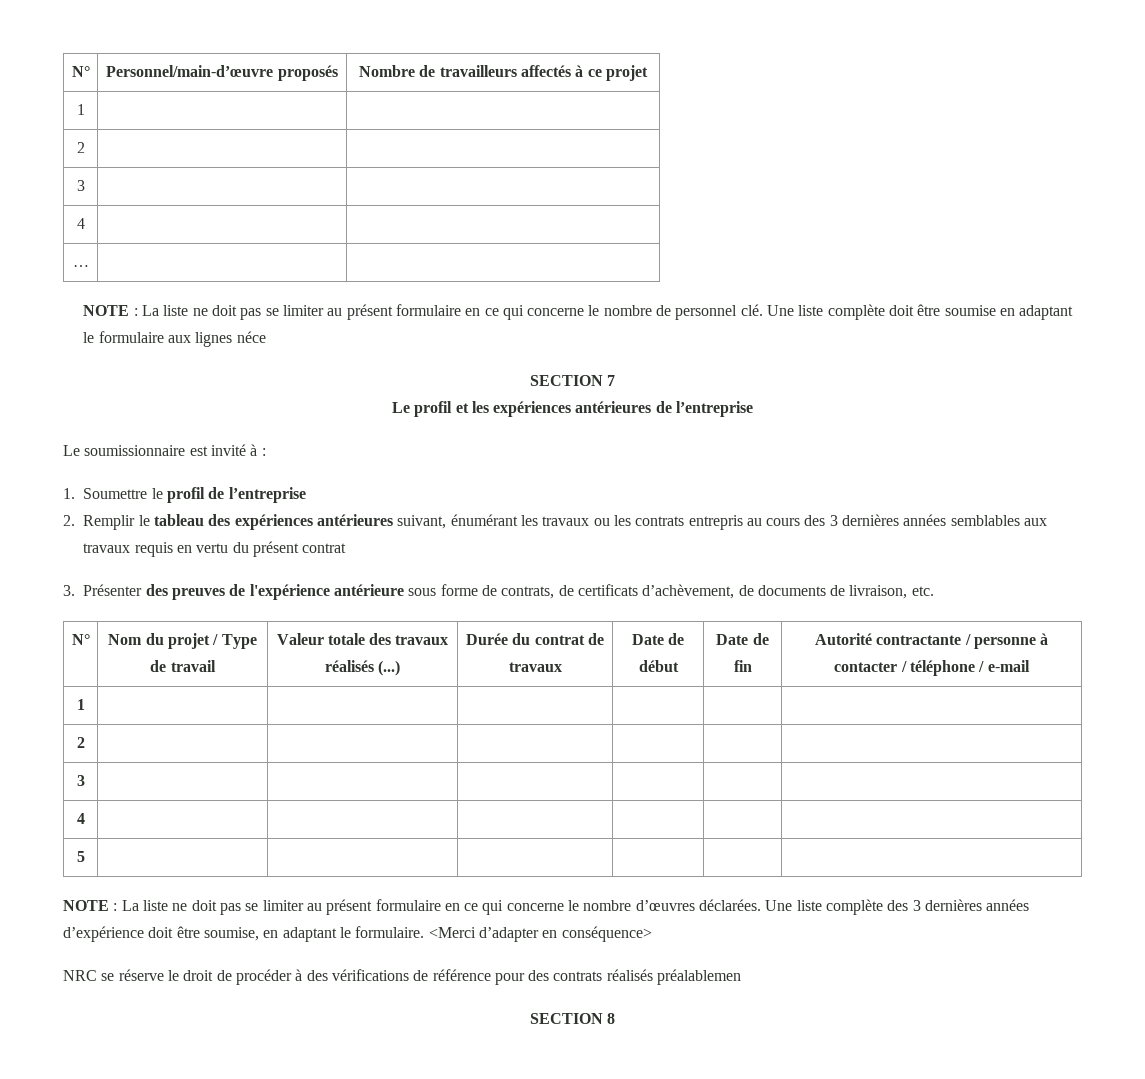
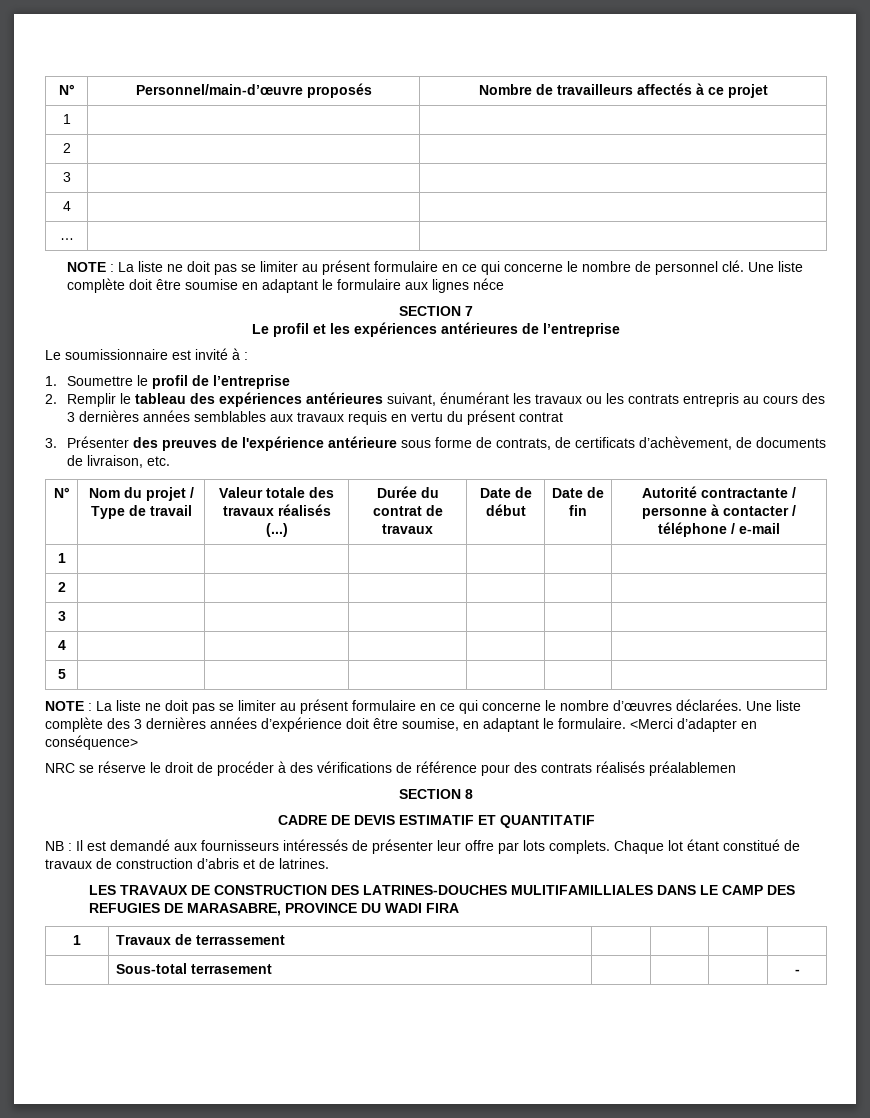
+ CADRE DE DEVIS ESTIMATIF ET QUANTITATIF
+ NB : Il est demandé aux fournisseurs intéressés de présenter leur offre par lots complets. Chaque lot étant constitué de travaux de construction d’abris et de latrines.
+ LES TRAVAUX DE CONSTRUCTION DES LATRINES-DOUCHES MULITIFAMILLIALES DANS LE CAMP DES REFUGIES DE MARASABRE, PROVINCE DU WADI FIRA
+ 1 | Travaux de terrassement | | | |
+ | Sous-total terrasement | | | | -

